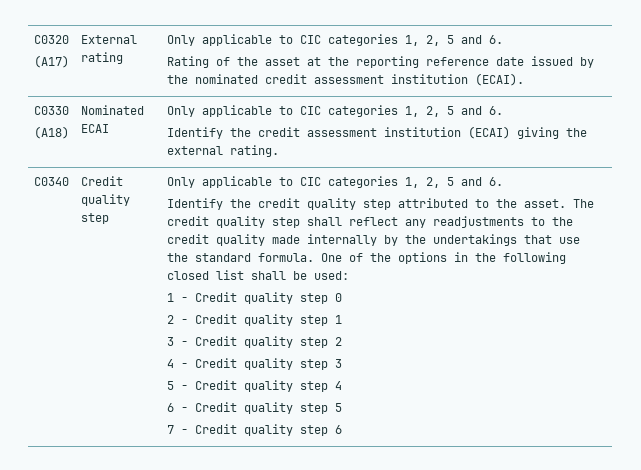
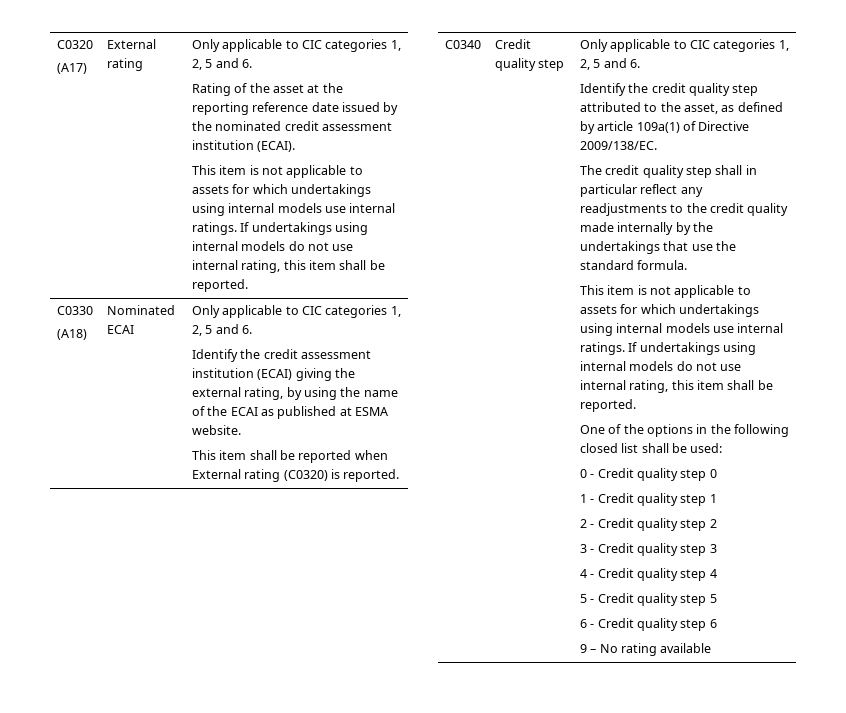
  Rating of the asset at the reporting reference date issued by the nominated credit assessment institution (ECAI).
+ This item is not applicable to assets for which undertakings using internal models use internal ratings. If undertakings using internal models do not use internal rating, this item shall be reported.
- Identify the credit assessment institution (ECAI) giving the external rating.
+ Identify the credit assessment institution (ECAI) giving the external rating, by using the name of the ECAI as published at ESMA website.
+ This item shall be reported when External rating (C0320) is reported.
- Identify the credit quality step attributed to the asset. The credit quality step shall reflect any readjustments to the credit quality made internally by the undertakings that use the standard formula. One of the options in the following closed list shall be used:
+ Identify the credit quality step attributed to the asset, as defined by article 109a(1) of Directive 2009/138/EC.
+ The credit quality step shall in particular reflect any readjustments to the credit quality made internally by the undertakings that use the standard formula.
+ This item is not applicable to assets for which undertakings using internal models use internal ratings. If undertakings using internal models do not use internal rating, this item shall be reported.
+ One of the options in the following closed list shall be used:
- 1 - Credit quality step 0
+ 0 - Credit quality step 0
- 2 - Credit quality step 1
+ 1 - Credit quality step 1
- 3 - Credit quality step 2
+ 2 - Credit quality step 2
- 4 - Credit quality step 3
+ 3 - Credit quality step 3
- 5 - Credit quality step 4
+ 4 - Credit quality step 4
- 6 - Credit quality step 5
+ 5 - Credit quality step 5
- 7 - Credit quality step 6
+ 6 - Credit quality step 6
+ 9 – No rating available

